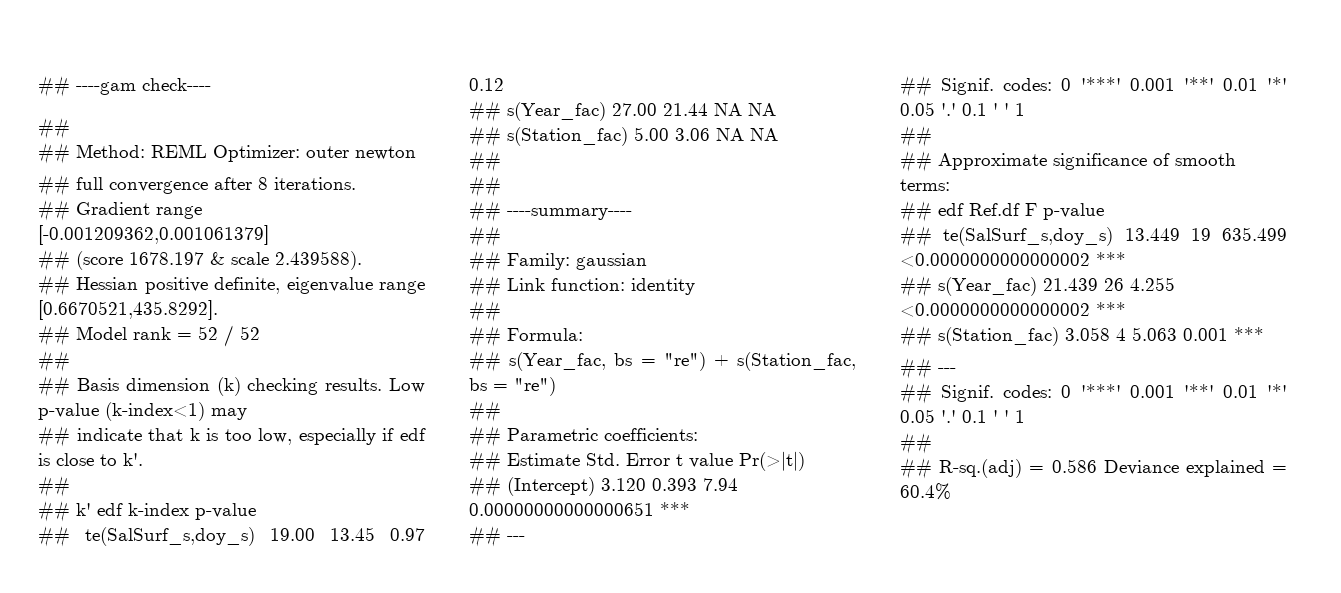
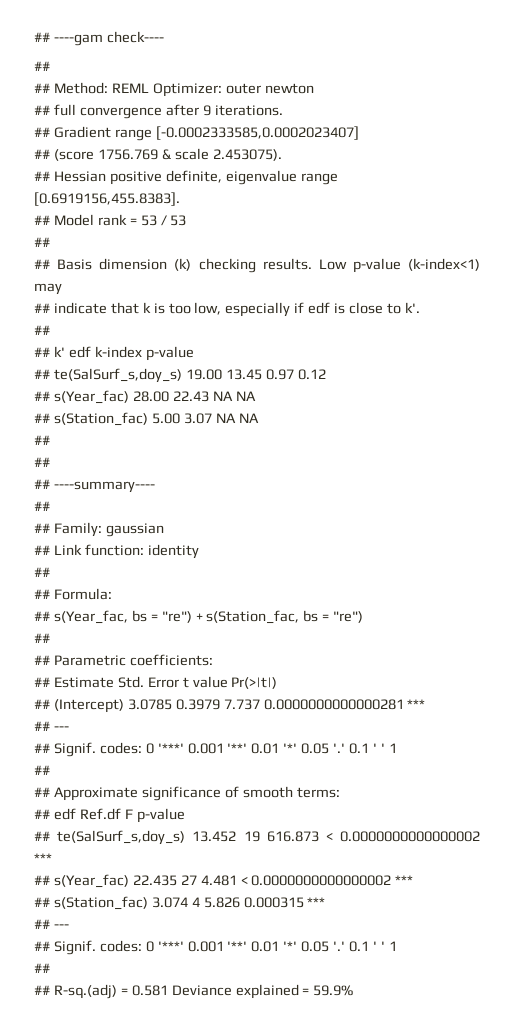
- ## full convergence after 8 iterations.
+ ## full convergence after 9 iterations.
- ## Gradient range [-0.001209362,0.001061379]
+ ## Gradient range [-0.0002333585,0.0002023407]
- ## (score 1678.197 & scale 2.439588).
+ ## (score 1756.769 & scale 2.453075).
- ## Hessian positive definite, eigenvalue range [0.6670521,435.8292].
+ ## Hessian positive definite, eigenvalue range [0.6919156,455.8383].
- ## Model rank = 52 / 52
+ ## Model rank = 53 / 53
- ## s(Year_fac) 27.00 21.44 NA NA
+ ## s(Year_fac) 28.00 22.43 NA NA
- ## s(Station_fac) 5.00 3.06 NA NA
+ ## s(Station_fac) 5.00 3.07 NA NA
- ## (Intercept) 3.120 0.393 7.94 0.00000000000000651 ***
+ ## (Intercept) 3.0785 0.3979 7.737 0.0000000000000281 ***
- ## te(SalSurf_s,doy_s) 13.449 19 635.499 <0.0000000000000002 ***
- ## s(Year_fac) 21.439 26 4.255 <0.0000000000000002 ***
+ ## te(SalSurf_s,doy_s) 13.452 19 616.873 < 0.0000000000000002 ***
+ ## s(Year_fac) 22.435 27 4.481 < 0.0000000000000002 ***
- ## s(Station_fac) 3.058 4 5.063 0.001 ***
+ ## s(Station_fac) 3.074 4 5.826 0.000315 ***
- ## R-sq.(adj) = 0.586 Deviance explained = 60.4%
+ ## R-sq.(adj) = 0.581 Deviance explained = 59.9%

